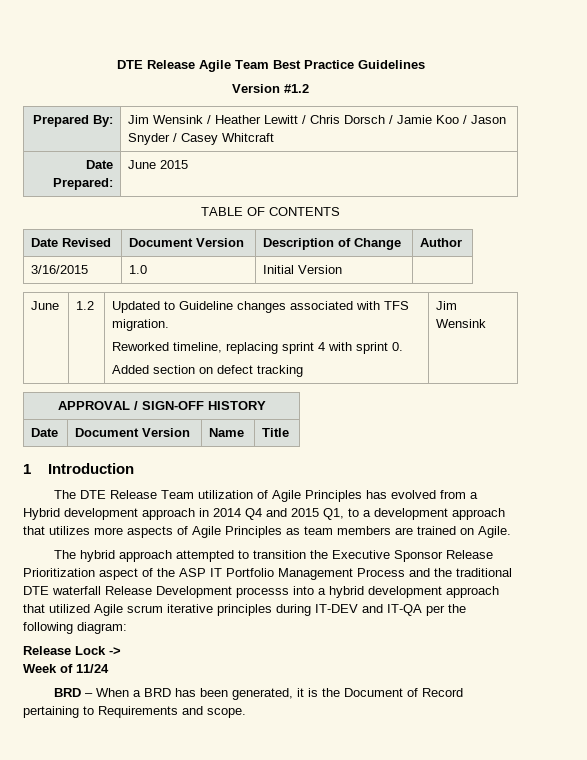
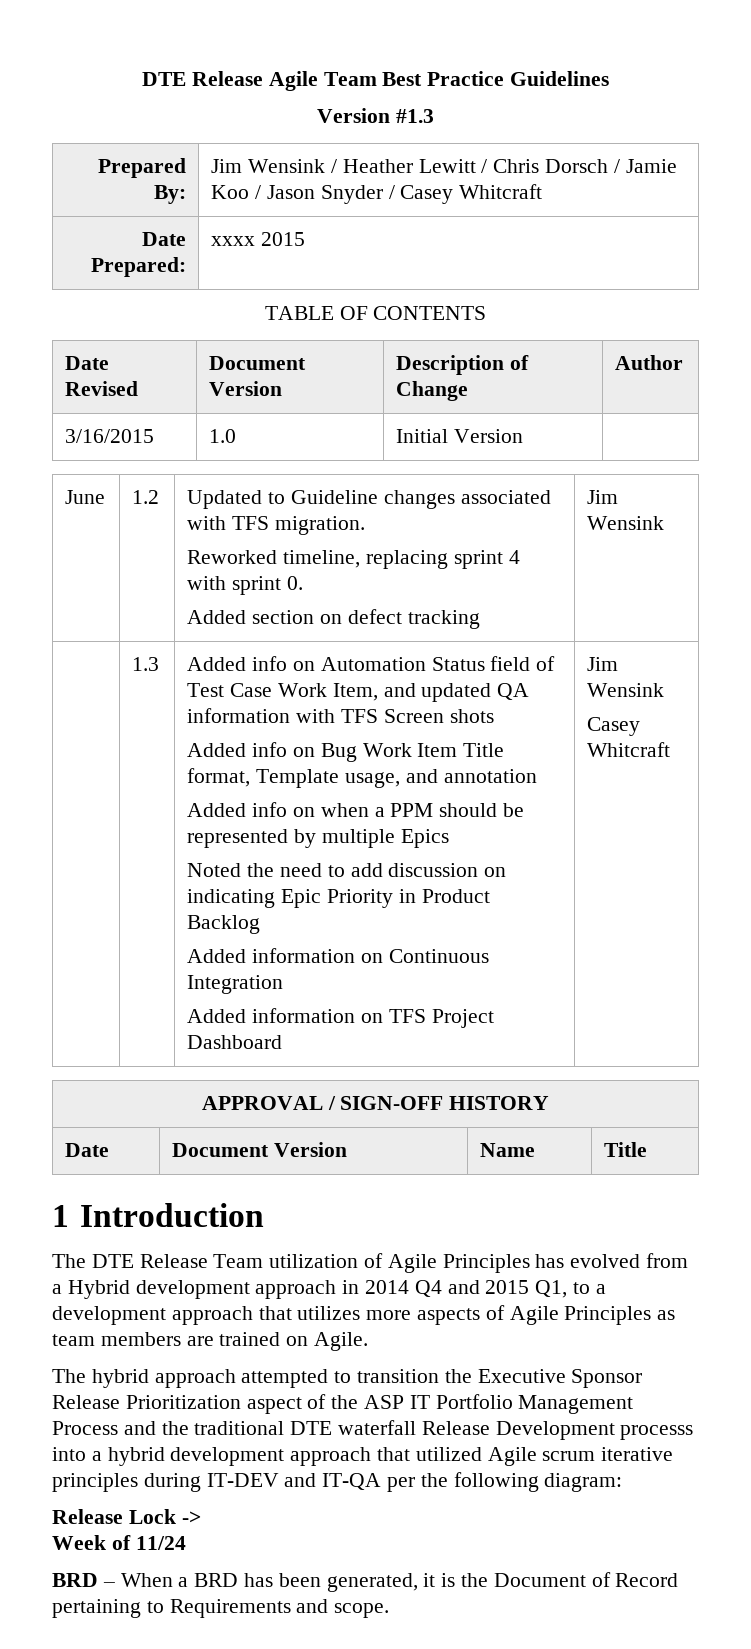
- Version #1.2
+ Version #1.3
- Date Prepared: | June 2015
+ Date Prepared: | xxxx 2015
+ 1.3 | Added info on Automation Status field of Test Case Work Item, and updated QA information with TFS Screen shots
+ Added info on Bug Work Item Title format, Template usage, and annotation
+ Added info on when a PPM should be represented by multiple Epics
+ Noted the need to add discussion on indicating Epic Priority in Product Backlog
+ Added information on Continuous Integration
+ Added information on TFS Project Dashboard | Jim Wensink
+ Casey Whitcraft

